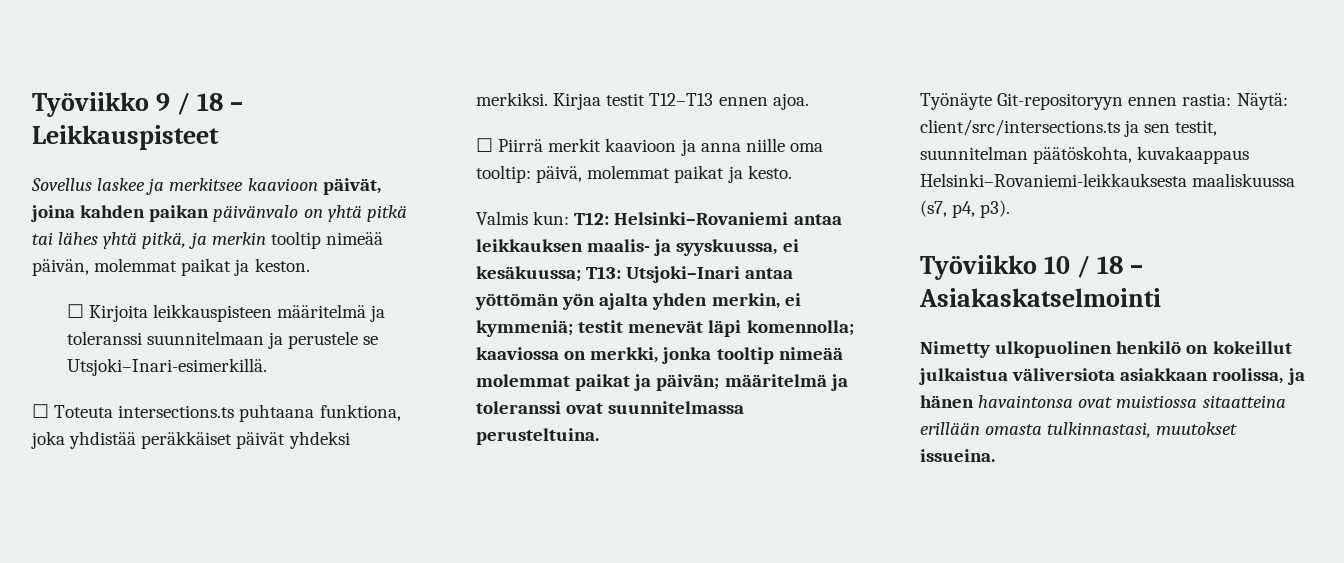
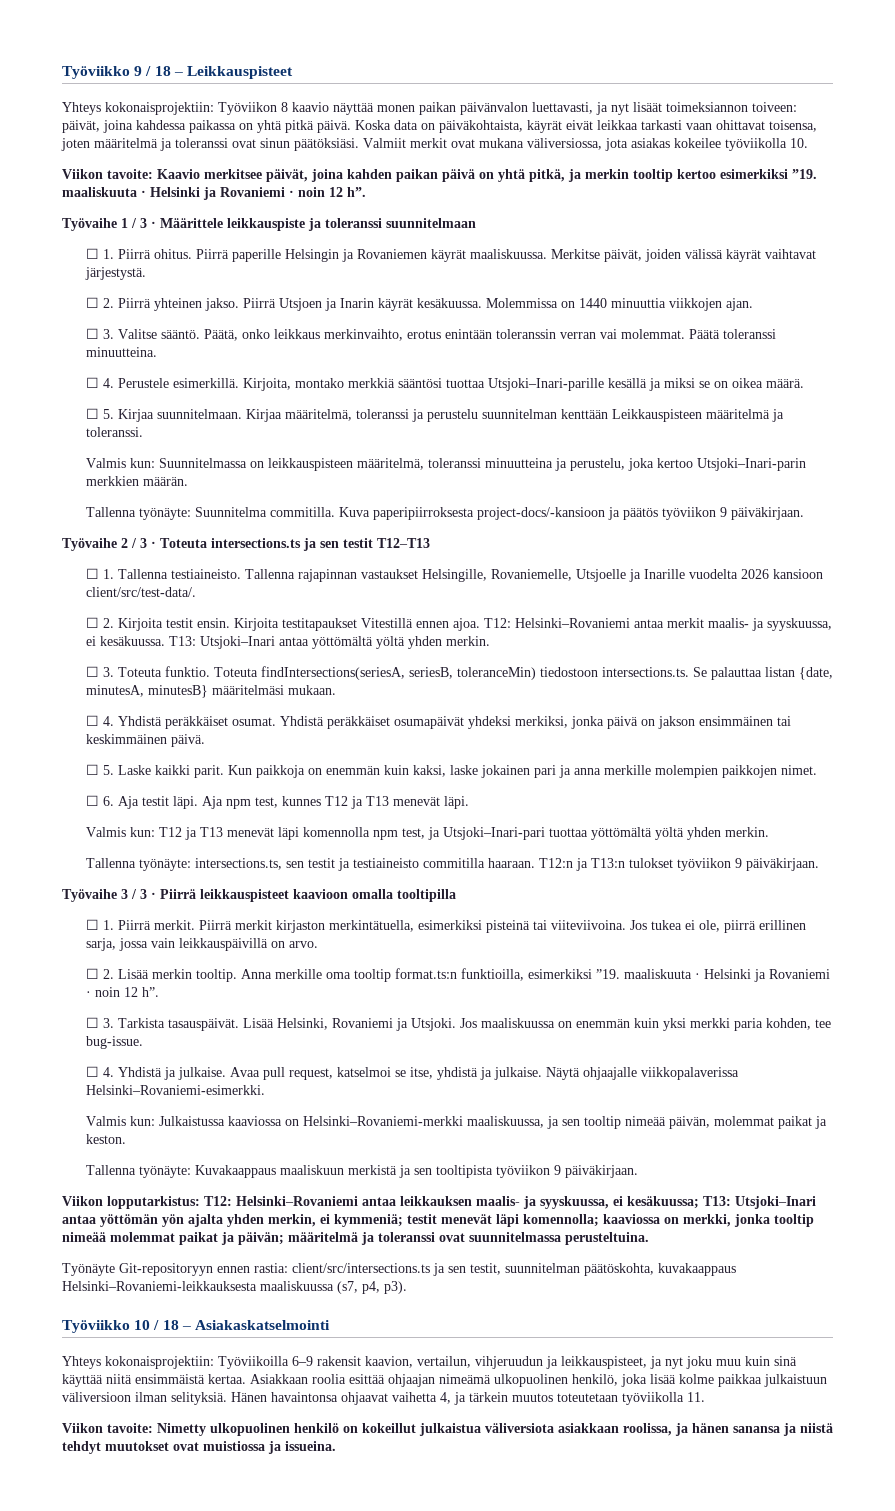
- Sovellus laskee ja merkitsee kaavioon päivät, joina kahden paikan päivänvalo on yhtä pitkä tai lähes yhtä pitkä, ja merkin tooltip nimeää päivän, molemmat paikat ja keston.
+ Yhteys kokonaisprojektiin: Työviikon 8 kaavio näyttää monen paikan päivänvalon luettavasti, ja nyt lisäät toimeksiannon toiveen: päivät, joina kahdessa paikassa on yhtä pitkä päivä. Koska data on päiväkohtaista, käyrät eivät leikkaa tarkasti vaan ohittavat toisensa, joten määritelmä ja toleranssi ovat sinun päätöksiäsi. Valmiit merkit ovat mukana väliversiossa, jota asiakas kokeilee työviikolla 10.
+ Viikon tavoite: Kaavio merkitsee päivät, joina kahden paikan päivä on yhtä pitkä, ja merkin tooltip kertoo esimerkiksi ”19. maaliskuuta · Helsinki ja Rovaniemi · noin 12 h”.
+ Työvaihe 1 / 3 · Määrittele leikkauspiste ja toleranssi suunnitelmaan
+ ☐ 1. Piirrä ohitus. Piirrä paperille Helsingin ja Rovaniemen käyrät maaliskuussa. Merkitse päivät, joiden välissä käyrät vaihtavat järjestystä.
+ ☐ 2. Piirrä yhteinen jakso. Piirrä Utsjoen ja Inarin käyrät kesäkuussa. Molemmissa on 1440 minuuttia viikkojen ajan.
+ ☐ 3. Valitse sääntö. Päätä, onko leikkaus merkinvaihto, erotus enintään toleranssin verran vai molemmat. Päätä toleranssi minuutteina.
+ ☐ 4. Perustele esimerkillä. Kirjoita, montako merkkiä sääntösi tuottaa Utsjoki–Inari-parille kesällä ja miksi se on oikea määrä.
+ ☐ 5. Kirjaa suunnitelmaan. Kirjaa määritelmä, toleranssi ja perustelu suunnitelman kenttään Leikkauspisteen määritelmä ja toleranssi.
+ Valmis kun: Suunnitelmassa on leikkauspisteen määritelmä, toleranssi minuutteina ja perustelu, joka kertoo Utsjoki–Inari-parin merkkien määrän.
+ Tallenna työnäyte: Suunnitelma commitilla. Kuva paperipiirroksesta project-docs/-kansioon ja päätös työviikon 9 päiväkirjaan.
+ Työvaihe 2 / 3 · Toteuta intersections.ts ja sen testit T12–T13
+ ☐ 1. Tallenna testiaineisto. Tallenna rajapinnan vastaukset Helsingille, Rovaniemelle, Utsjoelle ja Inarille vuodelta 2026 kansioon client/src/test-data/.
+ ☐ 2. Kirjoita testit ensin. Kirjoita testitapaukset Vitestillä ennen ajoa. T12: Helsinki–Rovaniemi antaa merkit maalis- ja syyskuussa, ei kesäkuussa. T13: Utsjoki–Inari antaa yöttömältä yöltä yhden merkin.
+ ☐ 3. Toteuta funktio. Toteuta findIntersections(seriesA, seriesB, toleranceMin) tiedostoon intersections.ts. Se palauttaa listan {date, minutesA, minutesB} määritelmäsi mukaan.
+ ☐ 4. Yhdistä peräkkäiset osumat. Yhdistä peräkkäiset osumapäivät yhdeksi merkiksi, jonka päivä on jakson ensimmäinen tai keskimmäinen päivä.
+ ☐ 5. Laske kaikki parit. Kun paikkoja on enemmän kuin kaksi, laske jokainen pari ja anna merkille molempien paikkojen nimet.
+ ☐ 6. Aja testit läpi. Aja npm test, kunnes T12 ja T13 menevät läpi.
+ Valmis kun: T12 ja T13 menevät läpi komennolla npm test, ja Utsjoki–Inari-pari tuottaa yöttömältä yöltä yhden merkin.
+ Tallenna työnäyte: intersections.ts, sen testit ja testiaineisto commitilla haaraan. T12:n ja T13:n tulokset työviikon 9 päiväkirjaan.
+ Työvaihe 3 / 3 · Piirrä leikkauspisteet kaavioon omalla tooltipilla
+ ☐ 1. Piirrä merkit. Piirrä merkit kirjaston merkintätuella, esimerkiksi pisteinä tai viiteviivoina. Jos tukea ei ole, piirrä erillinen sarja, jossa vain leikkauspäivillä on arvo.
+ ☐ 2. Lisää merkin tooltip. Anna merkille oma tooltip format.ts:n funktioilla, esimerkiksi ”19. maaliskuuta · Helsinki ja Rovaniemi · noin 12 h”.
+ ☐ 3. Tarkista tasauspäivät. Lisää Helsinki, Rovaniemi ja Utsjoki. Jos maaliskuussa on enemmän kuin yksi merkki paria kohden, tee bug-issue.
+ ☐ 4. Yhdistä ja julkaise. Avaa pull request, katselmoi se itse, yhdistä ja julkaise. Näytä ohjaajalle viikkopalaverissa Helsinki–Rovaniemi-esimerkki.
+ Valmis kun: Julkaistussa kaaviossa on Helsinki–Rovaniemi-merkki maaliskuussa, ja sen tooltip nimeää päivän, molemmat paikat ja keston.
- ☐ Kirjoita leikkauspisteen määritelmä ja toleranssi suunnitelmaan ja perustele se Utsjoki–Inari-esimerkillä.
- ☐ Toteuta intersections.ts puhtaana funktiona, joka yhdistää peräkkäiset päivät yhdeksi merkiksi. Kirjaa testit T12–T13 ennen ajoa.
- ☐ Piirrä merkit kaavioon ja anna niille oma tooltip: päivä, molemmat paikat ja kesto.
- Valmis kun: T12: Helsinki–Rovaniemi antaa leikkauksen maalis- ja syyskuussa, ei kesäkuussa; T13: Utsjoki–Inari antaa yöttömän yön ajalta yhden merkin, ei kymmeniä; testit menevät läpi komennolla; kaaviossa on merkki, jonka tooltip nimeää molemmat paikat ja päivän; määritelmä ja toleranssi ovat suunnitelmassa perusteltuina.
+ Tallenna työnäyte: Kuvakaappaus maaliskuun merkistä ja sen tooltipista työviikon 9 päiväkirjaan.
+ Viikon lopputarkistus: T12: Helsinki–Rovaniemi antaa leikkauksen maalis- ja syyskuussa, ei kesäkuussa; T13: Utsjoki–Inari antaa yöttömän yön ajalta yhden merkin, ei kymmeniä; testit menevät läpi komennolla; kaaviossa on merkki, jonka tooltip nimeää molemmat paikat ja päivän; määritelmä ja toleranssi ovat suunnitelmassa perusteltuina.
- Työnäyte Git-repositoryyn ennen rastia: Näytä: client/src/intersections.ts ja sen testit, suunnitelman päätöskohta, kuvakaappaus Helsinki–Rovaniemi-leikkauksesta maaliskuussa (s7, p4, p3).
+ Työnäyte Git-repositoryyn ennen rastia: client/src/intersections.ts ja sen testit, suunnitelman päätöskohta, kuvakaappaus Helsinki–Rovaniemi-leikkauksesta maaliskuussa (s7, p4, p3).
- Nimetty ulkopuolinen henkilö on kokeillut julkaistua väliversiota asiakkaan roolissa, ja hänen havaintonsa ovat muistiossa sitaatteina erillään omasta tulkinnastasi, muutokset issueina.
+ Yhteys kokonaisprojektiin: Työviikoilla 6–9 rakensit kaavion, vertailun, vihjeruudun ja leikkauspisteet, ja nyt joku muu kuin sinä käyttää niitä ensimmäistä kertaa. Asiakkaan roolia esittää ohjaajan nimeämä ulkopuolinen henkilö, joka lisää kolme paikkaa julkaistuun väliversioon ilman selityksiä. Hänen havaintonsa ohjaavat vaihetta 4, ja tärkein muutos toteutetaan työviikolla 11.
+ Viikon tavoite: Nimetty ulkopuolinen henkilö on kokeillut julkaistua väliversiota asiakkaan roolissa, ja hänen sanansa ja niistä tehdyt muutokset ovat muistiossa ja issueina.

